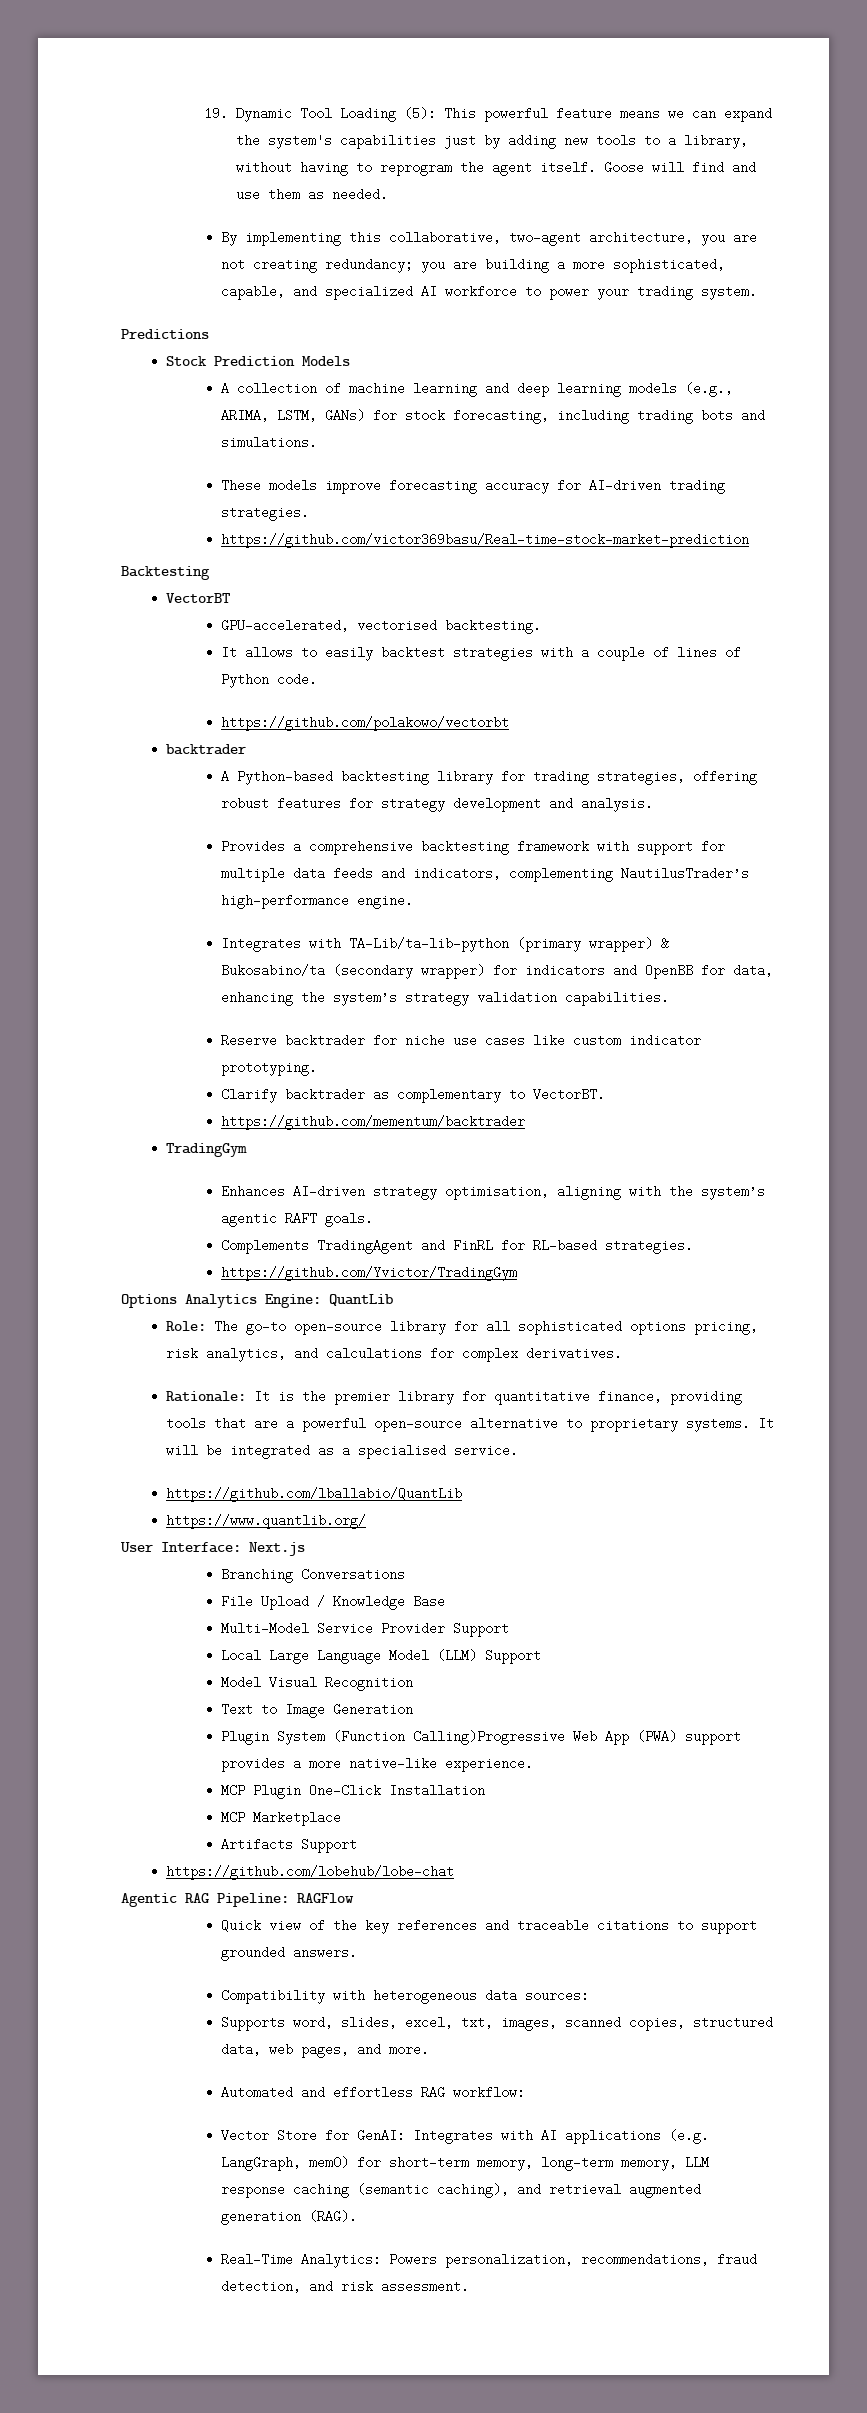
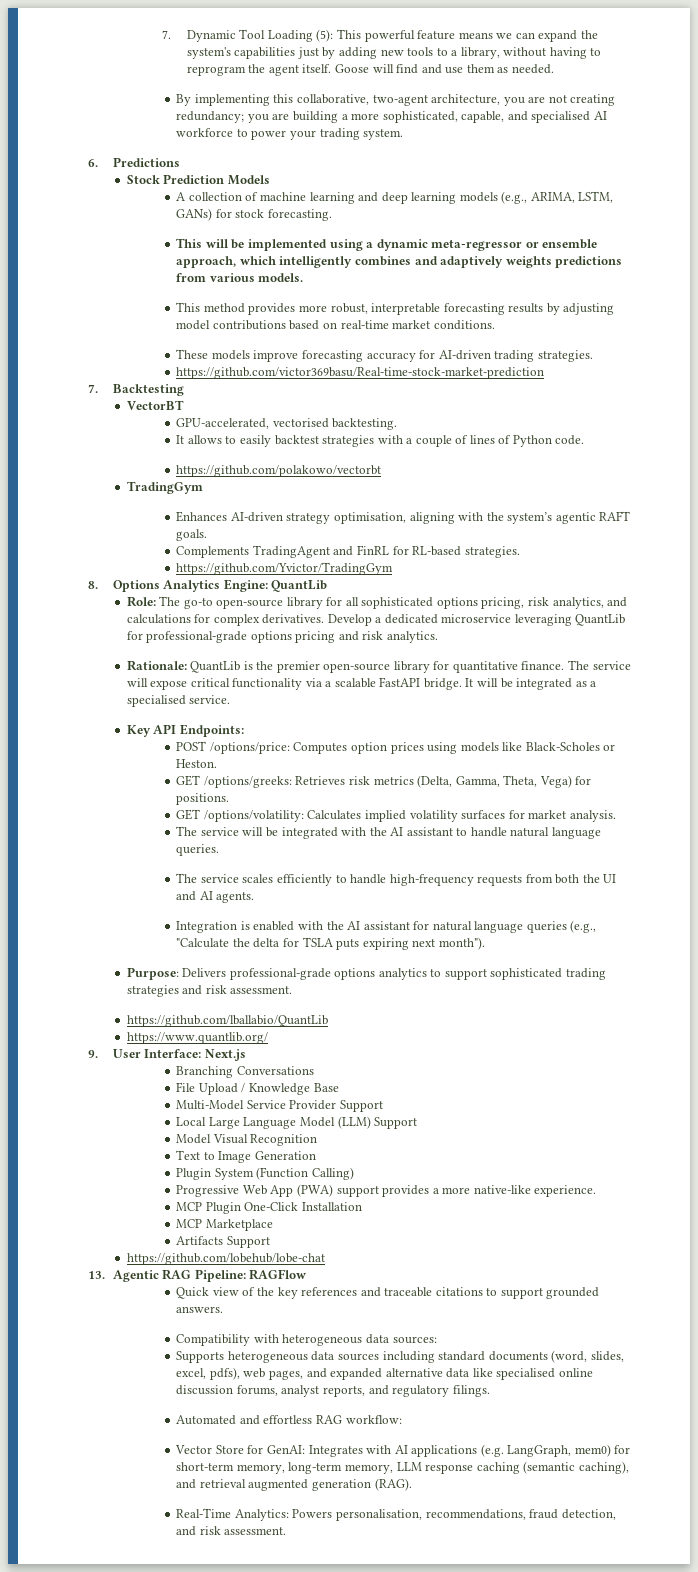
- 19. Dynamic Tool Loading (5): This powerful feature means we can expand the system's capabilities just by adding new tools to a library, without having to reprogram the agent itself.
+ 7. Dynamic Tool Loading (5): This powerful feature means we can expand the system's capabilities just by adding new tools to a library, without having to reprogram the agent itself.
- By implementing this collaborative, two-agent architecture, you are not creating redundancy; you are building a more sophisticated, capable, and specialized AI workforce to power your trading system.
+ By implementing this collaborative, two-agent architecture, you are not creating redundancy; you are building a more sophisticated, capable, and specialised AI workforce to power your trading system.
- Predictions
+ 6. Predictions
- A collection of machine learning and deep learning models (e.g., ARIMA, LSTM, GANs) for stock forecasting, including trading bots and simulations.
+ A collection of machine learning and deep learning models (e.g., ARIMA, LSTM, GANs) for stock forecasting.
+ This will be implemented using a dynamic meta-regressor or ensemble approach, which intelligently combines and adaptively weights predictions from various models.
+ This method provides more robust, interpretable forecasting results by adjusting model contributions based on real-time market conditions.
- Backtesting
+ 7. Backtesting
  https://github.com/polakowo/vectorbt
- backtrader
- A Python-based backtesting library for trading strategies, offering robust features for strategy development and analysis.
- Provides a comprehensive backtesting framework with support for multiple data feeds and indicators, complementing NautilusTrader’s high-performance engine.
- Integrates with TA-Lib/ta-lib-python (primary wrapper) & Bukosabino/ta (secondary wrapper) for indicators and OpenBB for data, enhancing the system’s strategy validation capabilities.
- Reserve backtrader for niche use cases like custom indicator prototyping.
- Clarify backtrader as complementary to VectorBT.
- https://github.com/mementum/backtrader
- Options Analytics Engine: QuantLib
+ 8. Options Analytics Engine: QuantLib
+ Develop a dedicated microservice leveraging QuantLib for professional-grade options pricing and risk analytics.
- Rationale: It is the premier library for quantitative finance, providing tools that are a powerful open-source alternative to proprietary systems.
+ Rationale: QuantLib is the premier open-source library for quantitative finance. The service will expose critical functionality via a scalable FastAPI bridge.
+ Key API Endpoints:
+ POST /options/price: Computes option prices using models like Black-Scholes or Heston.
+ GET /options/greeks: Retrieves risk metrics (Delta, Gamma, Theta, Vega) for positions.
+ GET /options/volatility: Calculates implied volatility surfaces for market analysis.
+ The service will be integrated with the AI assistant to handle natural language queries.
+ The service scales efficiently to handle high-frequency requests from both the UI and AI agents.
+ Integration is enabled with the AI assistant for natural language queries (e.g., "Calculate the delta for TSLA puts expiring next month").
+ Purpose: Delivers professional-grade options analytics to support sophisticated trading strategies and risk assessment.
- User Interface: Next.js
+ 9. User Interface: Next.js
- Plugin System (Function Calling)Progressive Web App (PWA) support provides a more native-like experience.
+ Plugin System (Function Calling)
+ Progressive Web App (PWA) support provides a more native-like experience.
- Agentic RAG Pipeline: RAGFlow
+ 13. Agentic RAG Pipeline: RAGFlow
- Supports word, slides, excel, txt, images, scanned copies, structured data, web pages, and more.
+ Supports heterogeneous data sources including standard documents (word, slides, excel, pdfs), web pages, and expanded alternative data like specialised online discussion forums, analyst reports, and regulatory filings.
- Real-Time Analytics: Powers personalization, recommendations, fraud detection, and risk assessment.
+ Real-Time Analytics: Powers personalisation, recommendations, fraud detection, and risk assessment.

